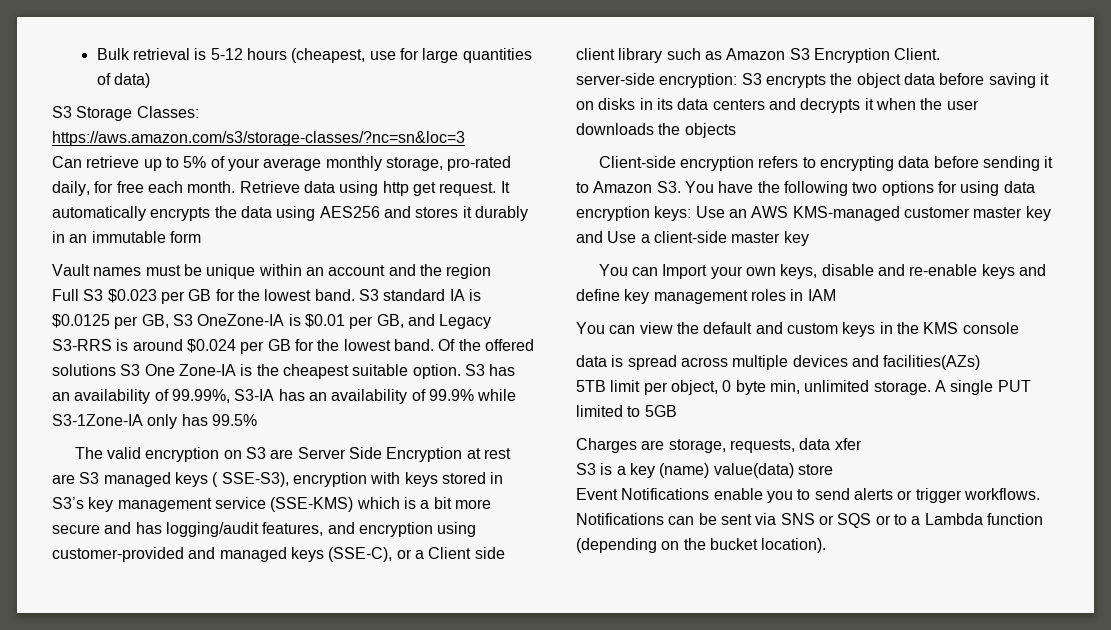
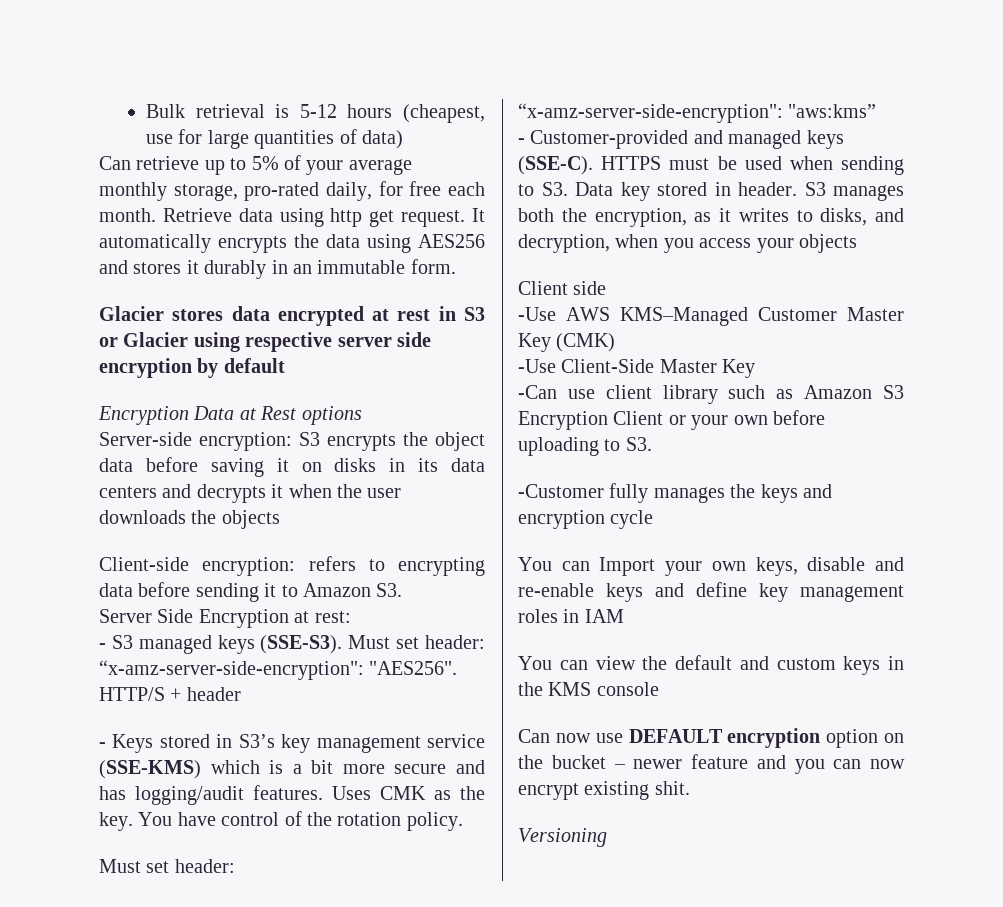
- S3 Storage Classes: https://aws.amazon.com/s3/storage-classes/?nc=sn&loc=3
- It automatically encrypts the data using AES256 and stores it durably in an immutable form
- Vault names must be unique within an account and the region
- Full S3 $0.023 per GB for the lowest band. S3 standard IA is $0.0125 per GB, S3 OneZone-IA is $0.01 per GB, and Legacy S3-RRS is around $0.024 per GB for the lowest band. Of the offered solutions S3 One Zone-IA is the cheapest suitable option. S3 has an availability of 99.99%, S3-IA has an availability of 99.9% while S3-1Zone-IA only has 99.5%
- The valid encryption on S3 are Server Side Encryption at rest are S3 managed keys ( SSE-S3), encryption with keys stored in S3’s key management service (SSE-KMS) which is a bit more secure and has logging/audit features, and encryption using customer-provided and managed keys (SSE-C), or a Client side client library such as Amazon S3 Encryption Client.
- server-side encryption: S3 encrypts the object data before saving it on disks in its data centers and decrypts it when the user downloads the objects
+ It automatically encrypts the data using AES256 and stores it durably in an immutable form.
+ Glacier stores data encrypted at rest in S3 or Glacier using respective server side encryption by default
+ Encryption Data at Rest options
+ Server-side encryption: S3 encrypts the object data before saving it on disks in its data centers and decrypts it when the user downloads the objects
- Client-side encryption refers to encrypting data before sending it to Amazon S3. You have the following two options for using data encryption keys: Use an AWS KMS-managed customer master key and Use a client-side master key
+ Client-side encryption: refers to encrypting data before sending it to Amazon S3.
+ Server Side Encryption at rest:
+ - S3 managed keys (SSE-S3). Must set header: “x-amz-server-side-encryption": "AES256". HTTP/S + header
+ - Keys stored in S3’s key management service (SSE-KMS) which is a bit more secure and has logging/audit features. Uses CMK as the key. You have control of the rotation policy.
+ Must set header: “x-amz-server-side-encryption": "aws:kms”
+ - Customer-provided and managed keys (SSE-C). HTTPS must be used when sending to S3. Data key stored in header. S3 manages both the encryption, as it writes to disks, and decryption, when you access your objects
+ Client side
+ -Use AWS KMS–Managed Customer Master Key (CMK)
+ -Use Client-Side Master Key
+ -Can use client library such as Amazon S3 Encryption Client or your own before uploading to S3.
+ -Customer fully manages the keys and encryption cycle
- data is spread across multiple devices and facilities(AZs)
- 5TB limit per object, 0 byte min, unlimited storage. A single PUT limited to 5GB
- Charges are storage, requests, data xfer
- S3 is a key (name) value(data) store
- Event Notifications enable you to send alerts or trigger workflows. Notifications can be sent via SNS or SQS or to a Lambda function (depending on the bucket location).
+ Can now use DEFAULT encryption option on the bucket – newer feature and you can now encrypt existing shit.
+ Versioning

